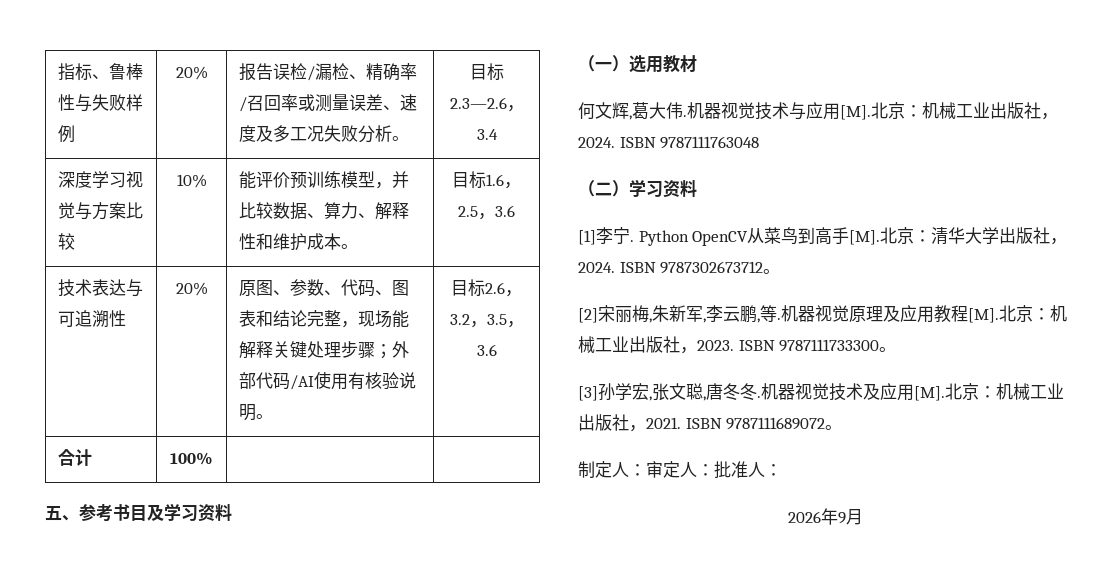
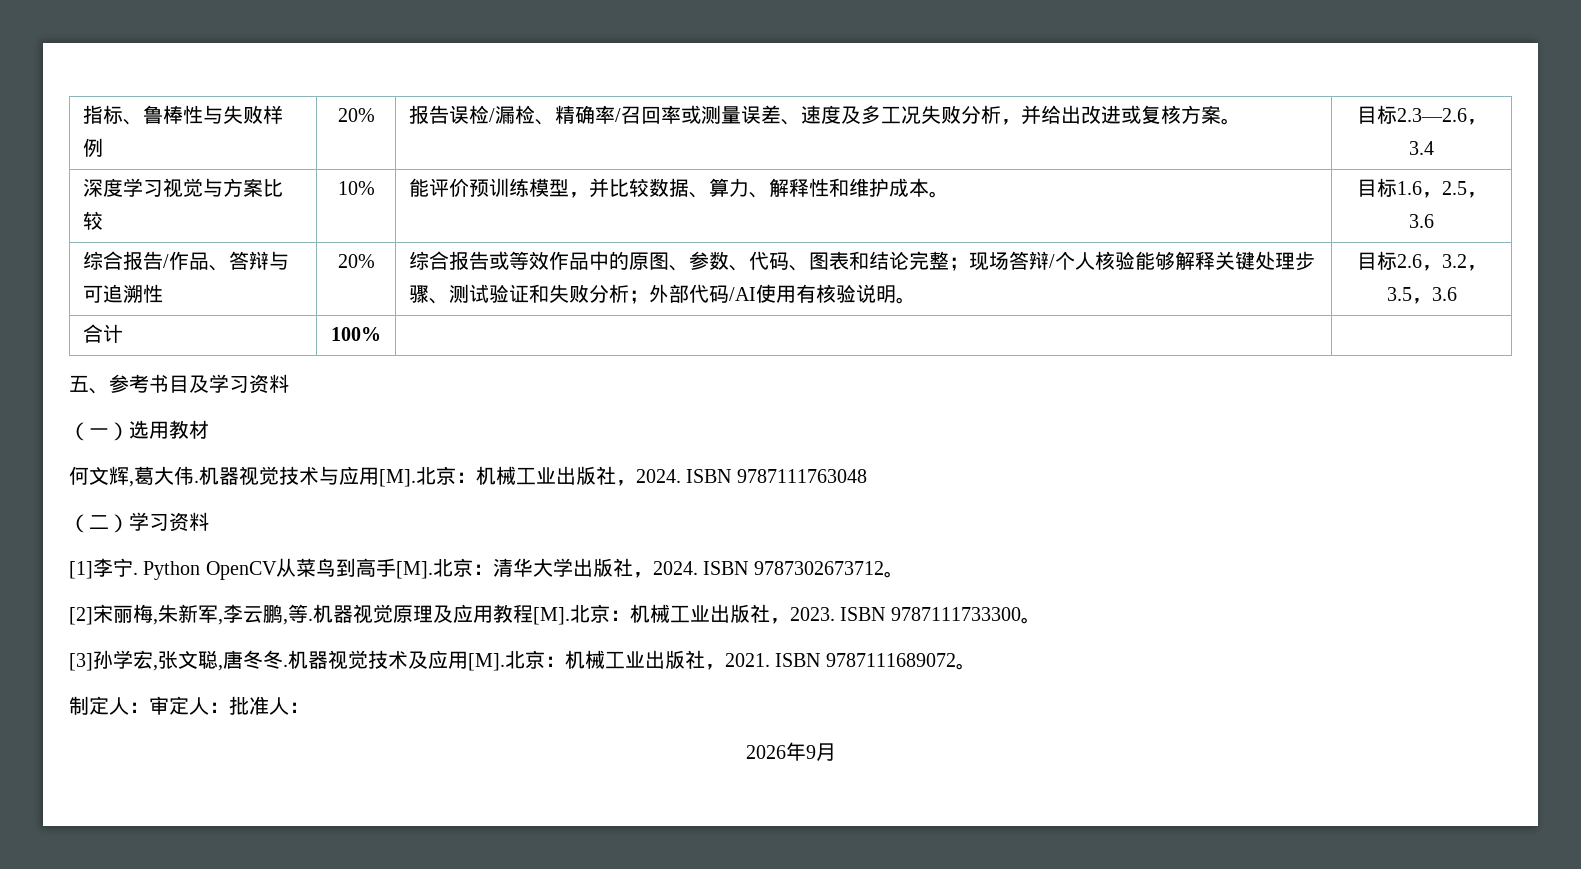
- 指标、鲁棒性与失败样例 | 20% | 报告误检/漏检、精确率/召回率或测量误差、速度及多工况失败分析。 | 目标2.3—2.6，3.4
+ 指标、鲁棒性与失败样例 | 20% | 报告误检/漏检、精确率/召回率或测量误差、速度及多工况失败分析，并给出改进或复核方案。 | 目标2.3—2.6，3.4
- 技术表达与可追溯性 | 20% | 原图、参数、代码、图表和结论完整，现场能解释关键处理步骤；外部代码/AI使用有核验说明。
+ 综合报告/作品、答辩与可追溯性 | 20% | 综合报告或等效作品中的原图、参数、代码、图表和结论完整；现场答辩/个人核验能够解释关键处理步骤、测试验证和失败分析；外部代码/AI使用有核验说明。

